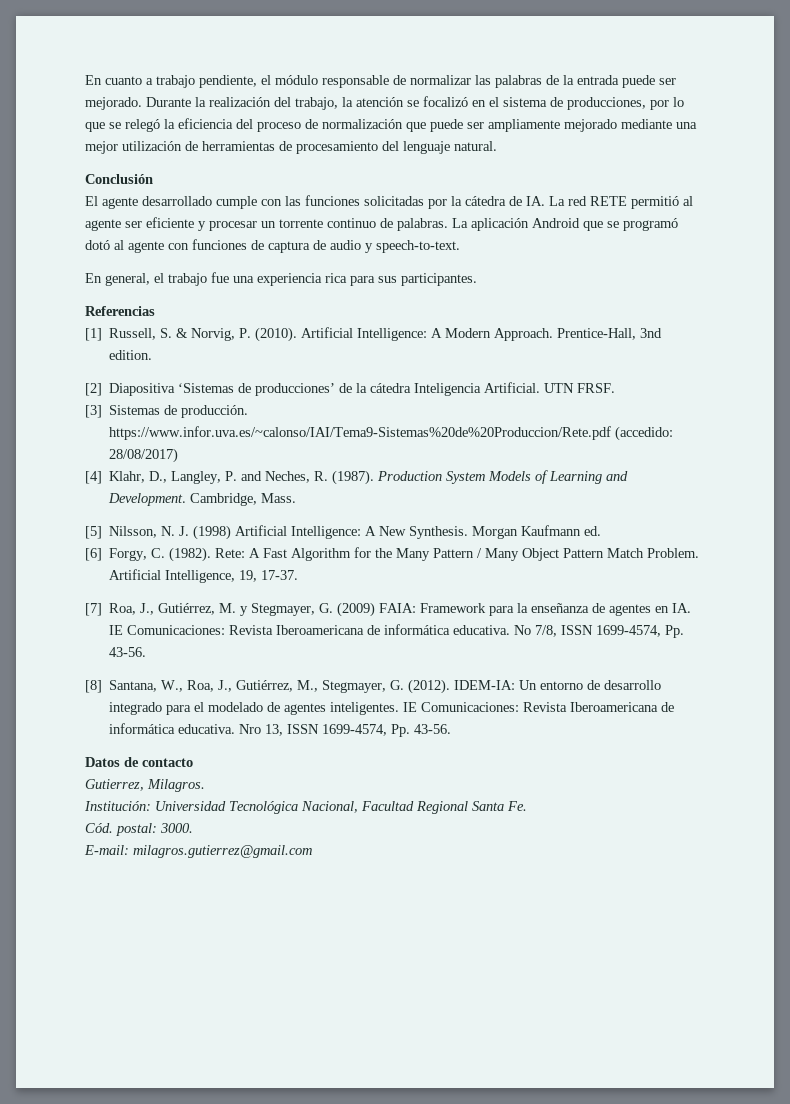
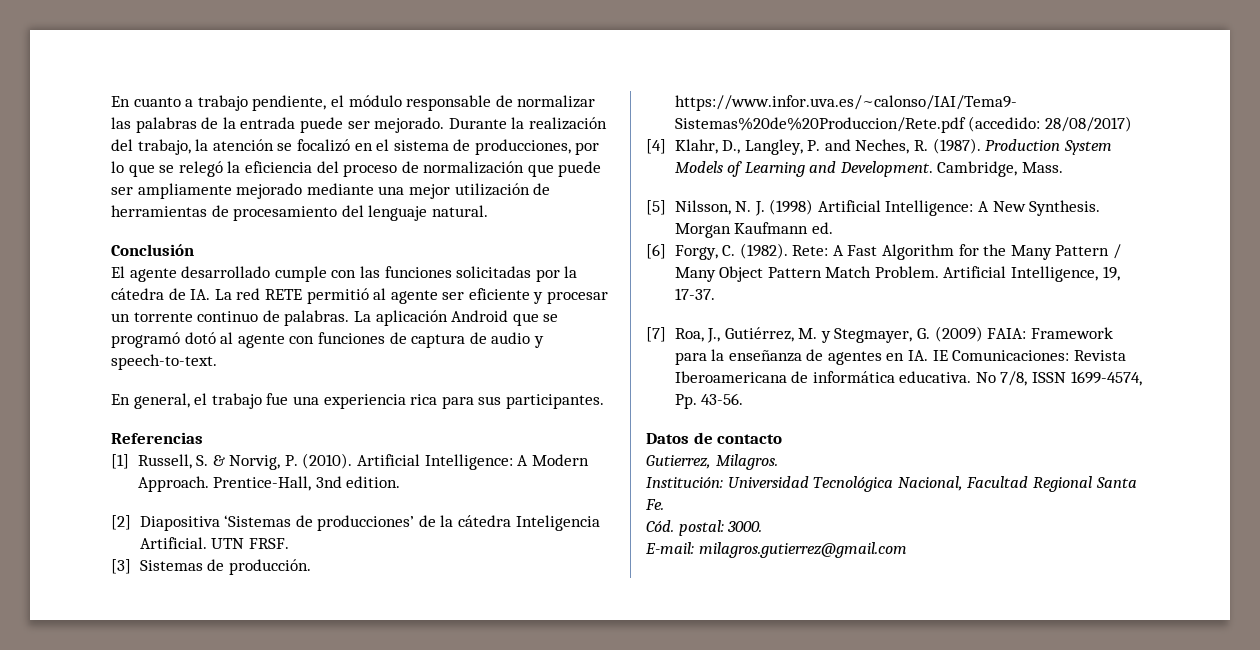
- [8] Santana, W., Roa, J., Gutiérrez, M., Stegmayer, G. (2012). IDEM-IA: Un entorno de desarrollo integrado para el modelado de agentes inteligentes. IE Comunicaciones: Revista Iberoamericana de informática educativa. Nro 13, ISSN 1699-4574, Pp. 43-56.

